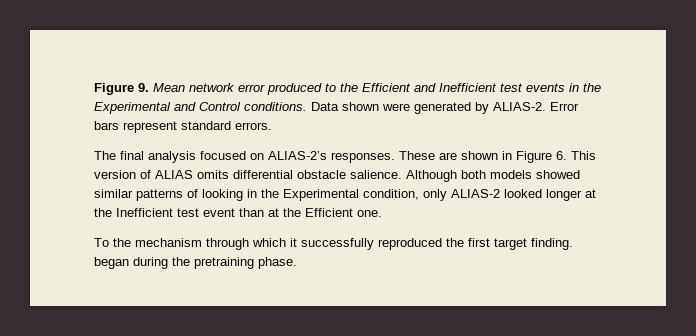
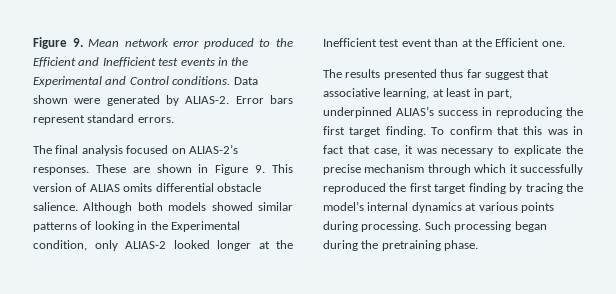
- These are shown in Figure 6. This version of ALIAS omits differential obstacle salience.
+ These are shown in Figure 9. This version of ALIAS omits differential obstacle salience.
- To the mechanism through which it successfully reproduced the first target finding. began during the pretraining phase.
+ The results presented thus far suggest that associative learning, at least in part, underpinned ALIAS’s success in reproducing the first target finding. To confirm that this was in fact that case, it was necessary to explicate the precise mechanism through which it successfully reproduced the first target finding by tracing the model’s internal dynamics at various points during processing. Such processing began during the pretraining phase.

